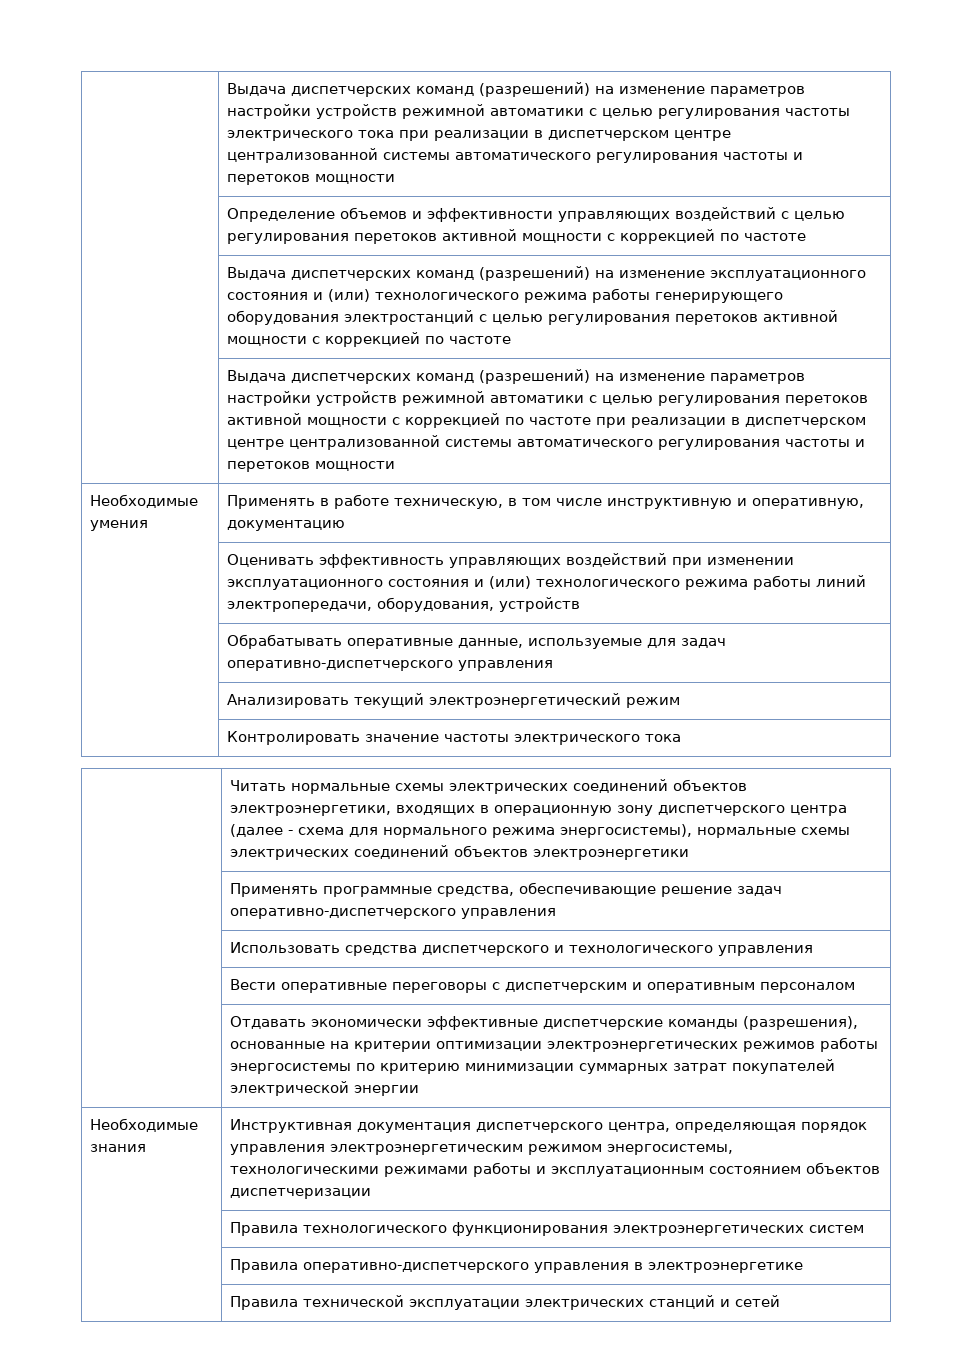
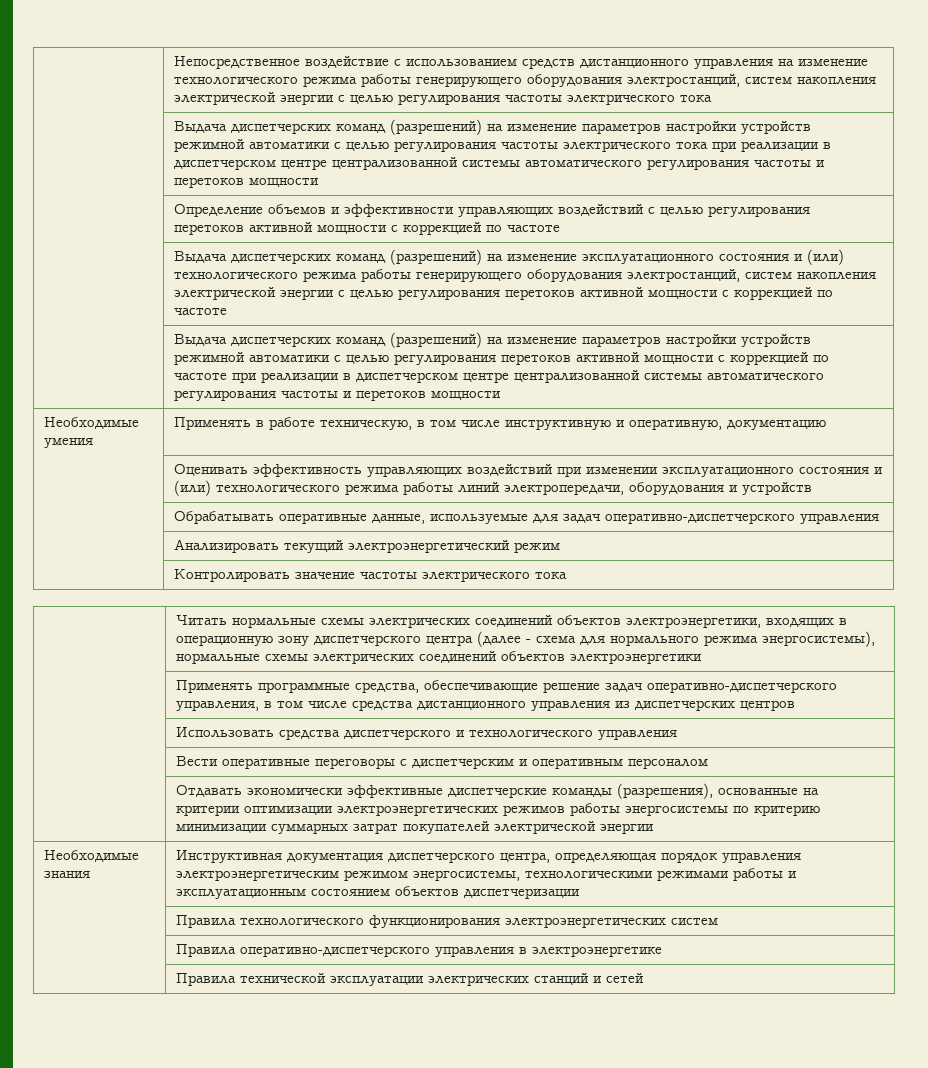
+ | Непосредственное воздействие с использованием средств дистанционного управления на изменение технологического режима работы генерирующего оборудования электростанций, систем накопления электрической энергии с целью регулирования частоты электрического тока
- | Выдача диспетчерских команд (разрешений) на изменение эксплуатационного состояния и (или) технологического режима работы генерирующего оборудования электростанций с целью регулирования перетоков активной мощности с коррекцией по частоте
+ | Выдача диспетчерских команд (разрешений) на изменение эксплуатационного состояния и (или) технологического режима работы генерирующего оборудования электростанций, систем накопления электрической энергии с целью регулирования перетоков активной мощности с коррекцией по частоте
- | Оценивать эффективность управляющих воздействий при изменении эксплуатационного состояния и (или) технологического режима работы линий электропередачи, оборудования, устройств
+ | Оценивать эффективность управляющих воздействий при изменении эксплуатационного состояния и (или) технологического режима работы линий электропередачи, оборудования и устройств
- | Применять программные средства, обеспечивающие решение задач оперативно-диспетчерского управления
+ | Применять программные средства, обеспечивающие решение задач оперативно-диспетчерского управления, в том числе средства дистанционного управления из диспетчерских центров

